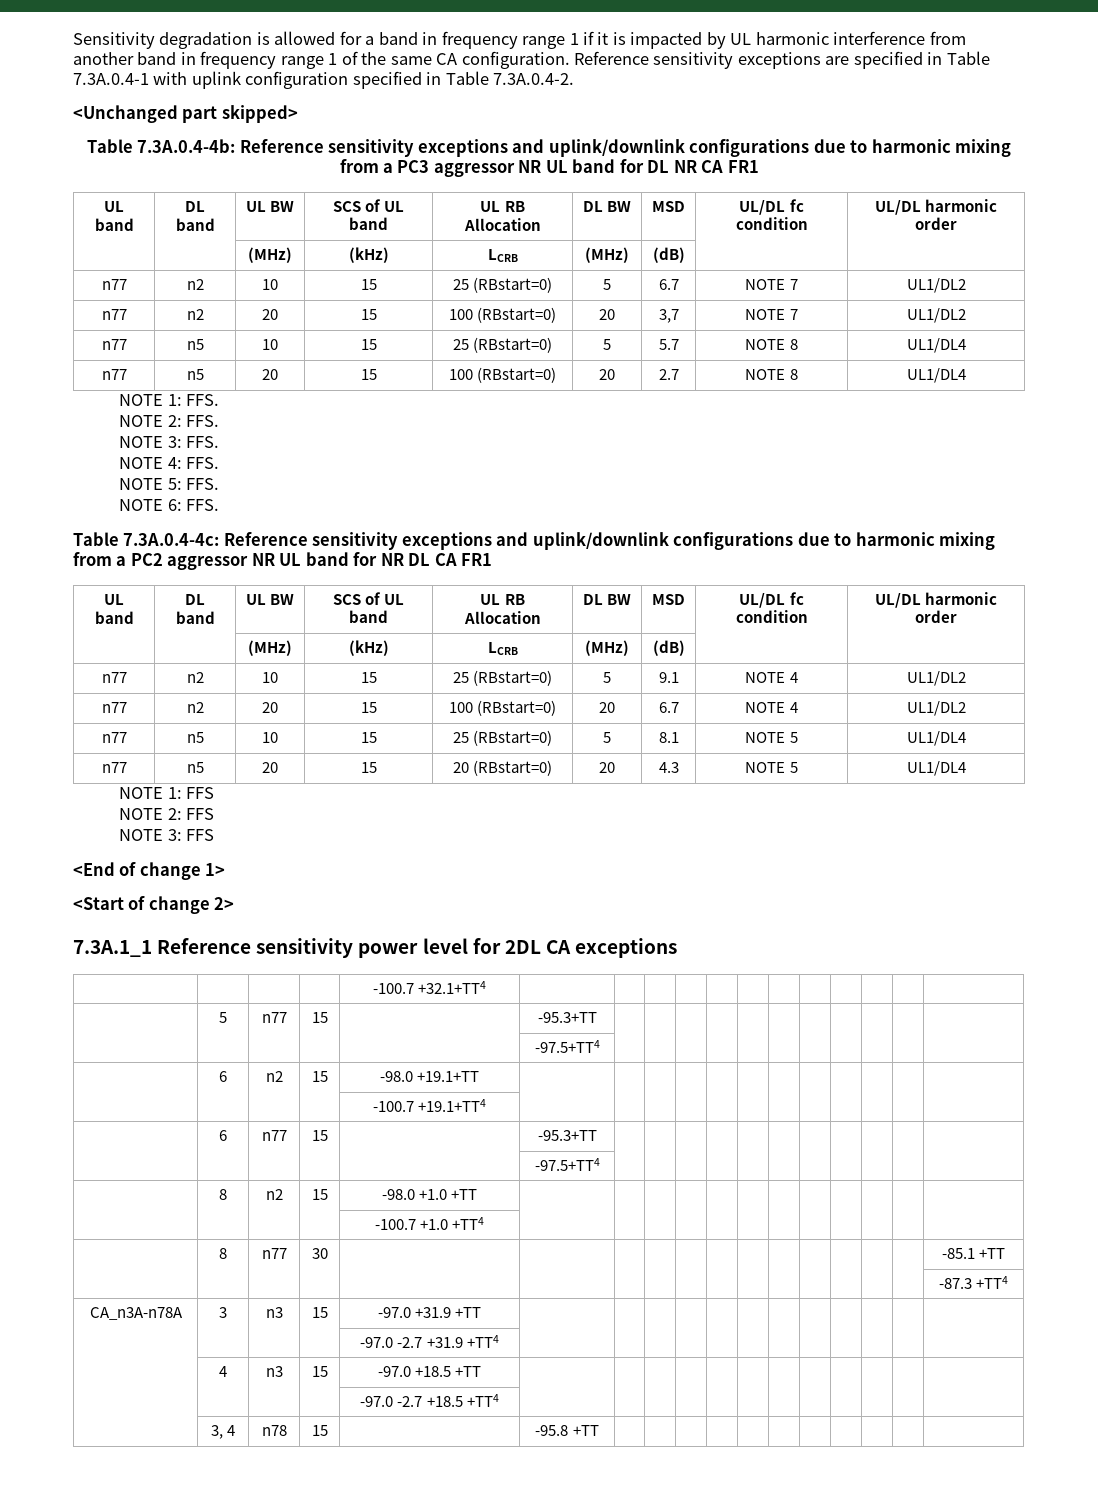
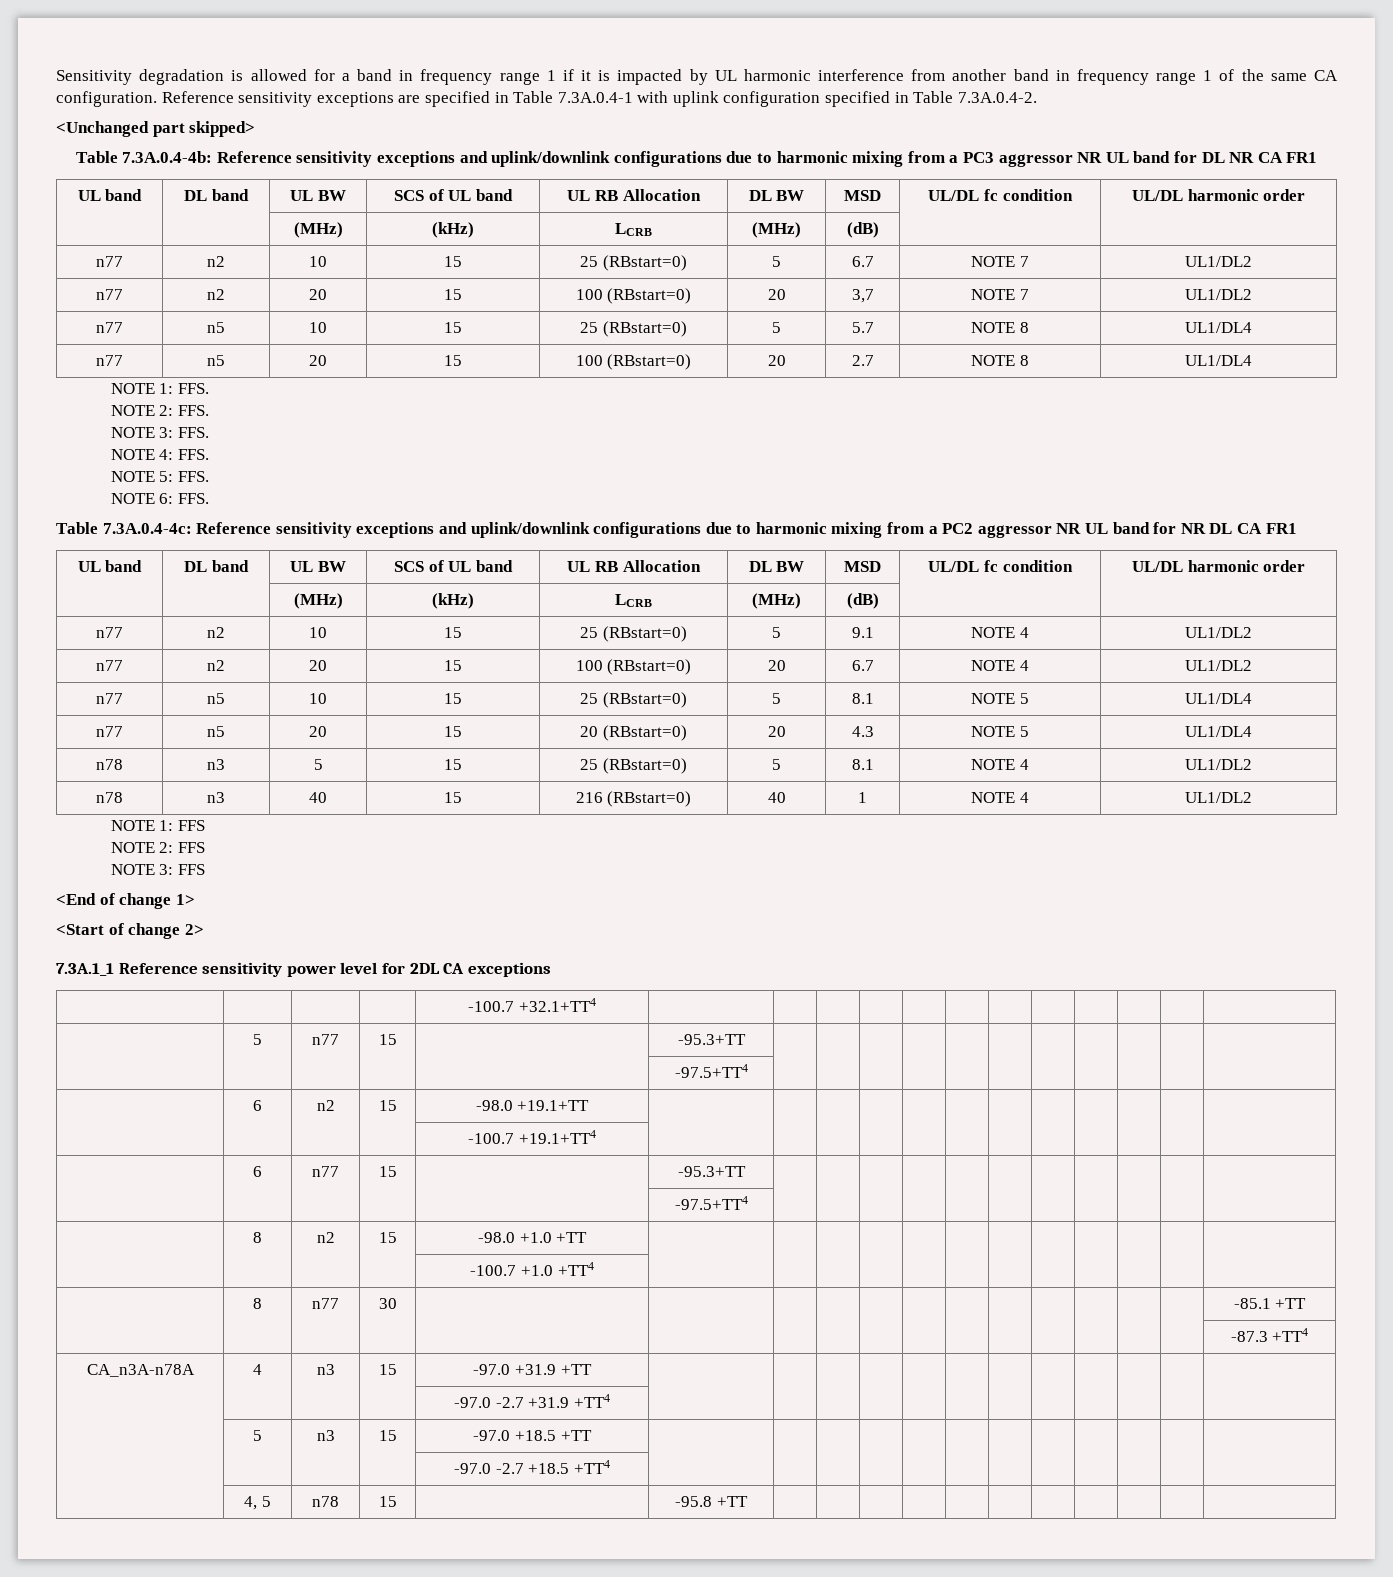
+ n78 | n3 | 5 | 15 | 25 (RBstart=0) | 5 | 8.1 | NOTE 4 | UL1/DL2
+ n78 | n3 | 40 | 15 | 216 (RBstart=0) | 40 | 1 | NOTE 4 | UL1/DL2
- CA_n3A-n78A | 3 | n3 | 15 | -97.0 +31.9 +TT | | | | | | | | | | | |
+ CA_n3A-n78A | 4 | n3 | 15 | -97.0 +31.9 +TT | | | | | | | | | | | |
- | 4 | n3 | 15 | -97.0 +18.5 +TT | | | | | | | | | | | |
+ | 5 | n3 | 15 | -97.0 +18.5 +TT | | | | | | | | | | | |
- | 3, 4 | n78 | 15 | | -95.8 +TT | | | | | | | | | | |
+ | 4, 5 | n78 | 15 | | -95.8 +TT | | | | | | | | | | |

